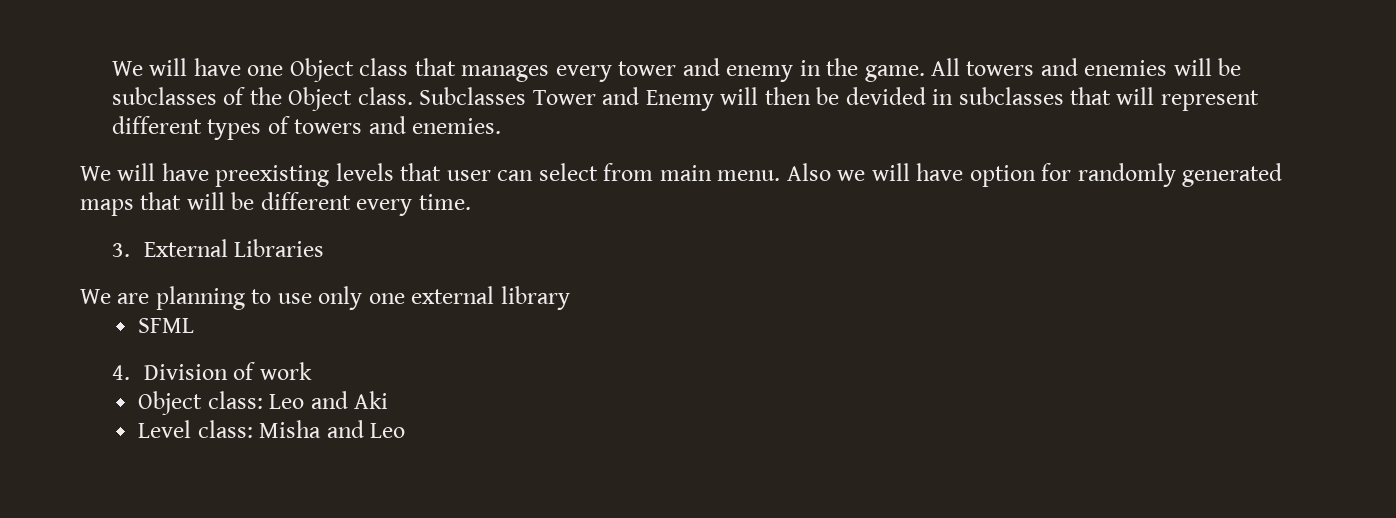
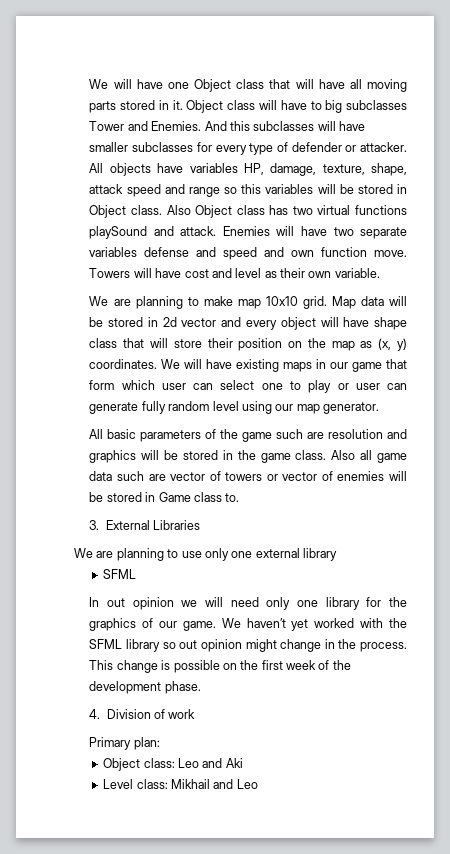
- We will have one Object class that manages every tower and enemy in the game. All towers and enemies will be subclasses of the Object class. Subclasses Tower and Enemy will then be devided in subclasses that will represent different types of towers and enemies.
- We will have preexisting levels that user can select from main menu. Also we will have option for randomly generated maps that will be different every time.
+ We will have one Object class that will have all moving parts stored in it. Object class will have to big subclasses Tower and Enemies. And this subclasses will have smaller subclasses for every type of defender or attacker. All objects have variables HP, damage, texture, shape, attack speed and range so this variables will be stored in Object class. Also Object class has two virtual functions playSound and attack. Enemies will have two separate variables defense and speed and own function move. Towers will have cost and level as their own variable.
+ We are planning to make map 10x10 grid. Map data will be stored in 2d vector and every object will have shape class that will store their position on the map as (x, y) coordinates. We will have existing maps in our game that form which user can select one to play or user can generate fully random level using our map generator.
+ All basic parameters of the game such are resolution and graphics will be stored in the game class. Also all game data such are vector of towers or vector of enemies will be stored in Game class to.
+ In out opinion we will need only one library for the graphics of our game. We haven’t yet worked with the SFML library so out opinion might change in the process. This change is possible on the first week of the development phase.
+ Primary plan:
- Level class: Misha and Leo
+ Level class: Mikhail and Leo

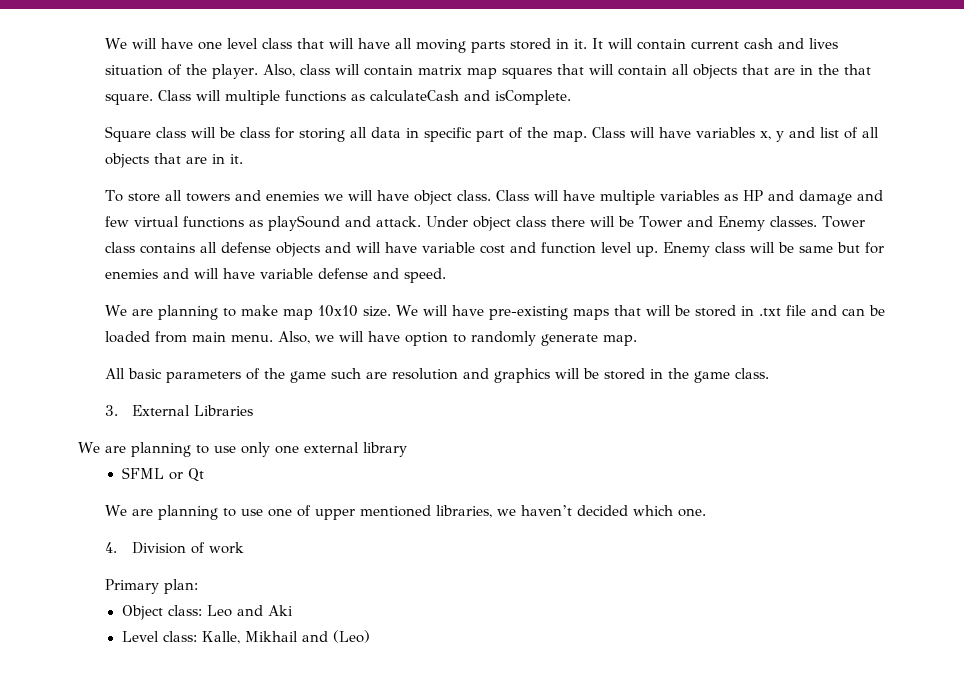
- We will have one Object class that will have all moving parts stored in it.
+ We will have one level class that will have all moving parts stored in it.
- Object class will have to big subclasses Tower and Enemies. And this subclasses will have smaller subclasses for every type of defender or attacker. All objects have variables HP, damage, texture, shape, attack speed and range so this variables will be stored in Object class. Also Object class has two virtual functions playSound and attack.
+ It will contain current cash and lives situation of the player. Also, class will contain matrix map squares that will contain all objects that are in the that square. Class will multiple functions as calculateCash and isComplete.
+ Square class will be class for storing all data in specific part of the map. Class will have variables x, y and list of all objects that are in it.
+ To store all towers and enemies we will have object class. Class will have multiple variables as HP and damage and few virtual functions as playSound and attack.
- Enemies will have two separate variables defense and speed and own function move. Towers will have cost and level as their own variable.
+ Under object class there will be Tower and Enemy classes. Tower class contains all defense objects and will have variable cost and function level up. Enemy class will be same but for enemies and will have variable defense and speed.
- We are planning to make map 10x10 grid. Map data will be stored in 2d vector and every object will have shape class that will store their position on the map as (x, y) coordinates. We will have existing maps in our game that form which user can select one to play or user can generate fully random level using our map generator.
+ We are planning to make map 10x10 size. We will have pre-existing maps that will be stored in .txt file and can be loaded from main menu. Also, we will have option to randomly generate map.
- Also all game data such are vector of towers or vector of enemies will be stored in Game class to.
  We are planning to use only one external library
- SFML
- In out opinion we will need only one library for the graphics of our game. We haven’t yet worked with the SFML library so out opinion might change in the process. This change is possible on the first week of the development phase.
+ SFML or Qt
+ We are planning to use one of upper mentioned libraries, we haven’t decided which one.
- Level class: Mikhail and Leo
+ Level class: Kalle, Mikhail and (Leo)

